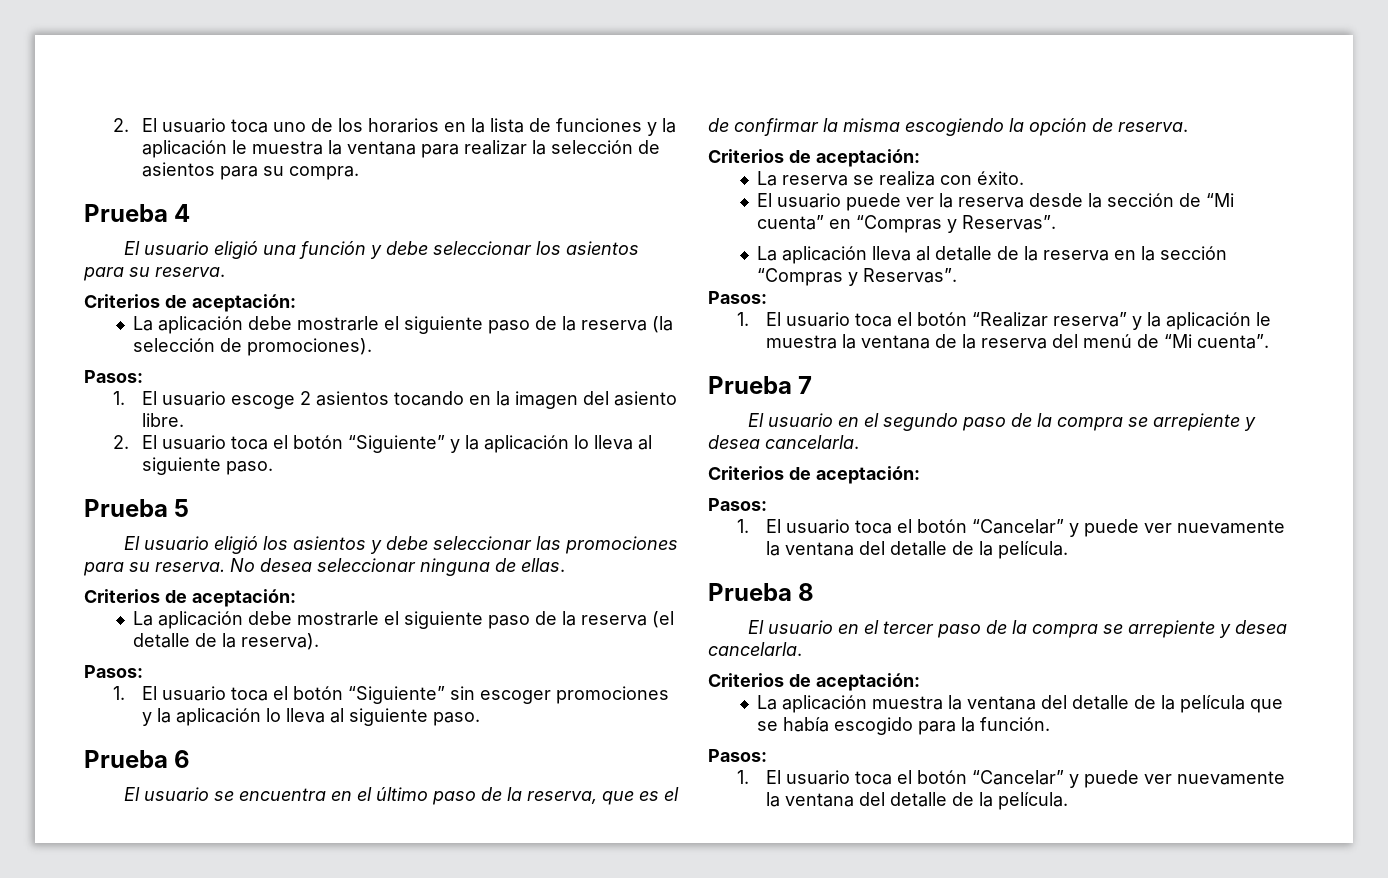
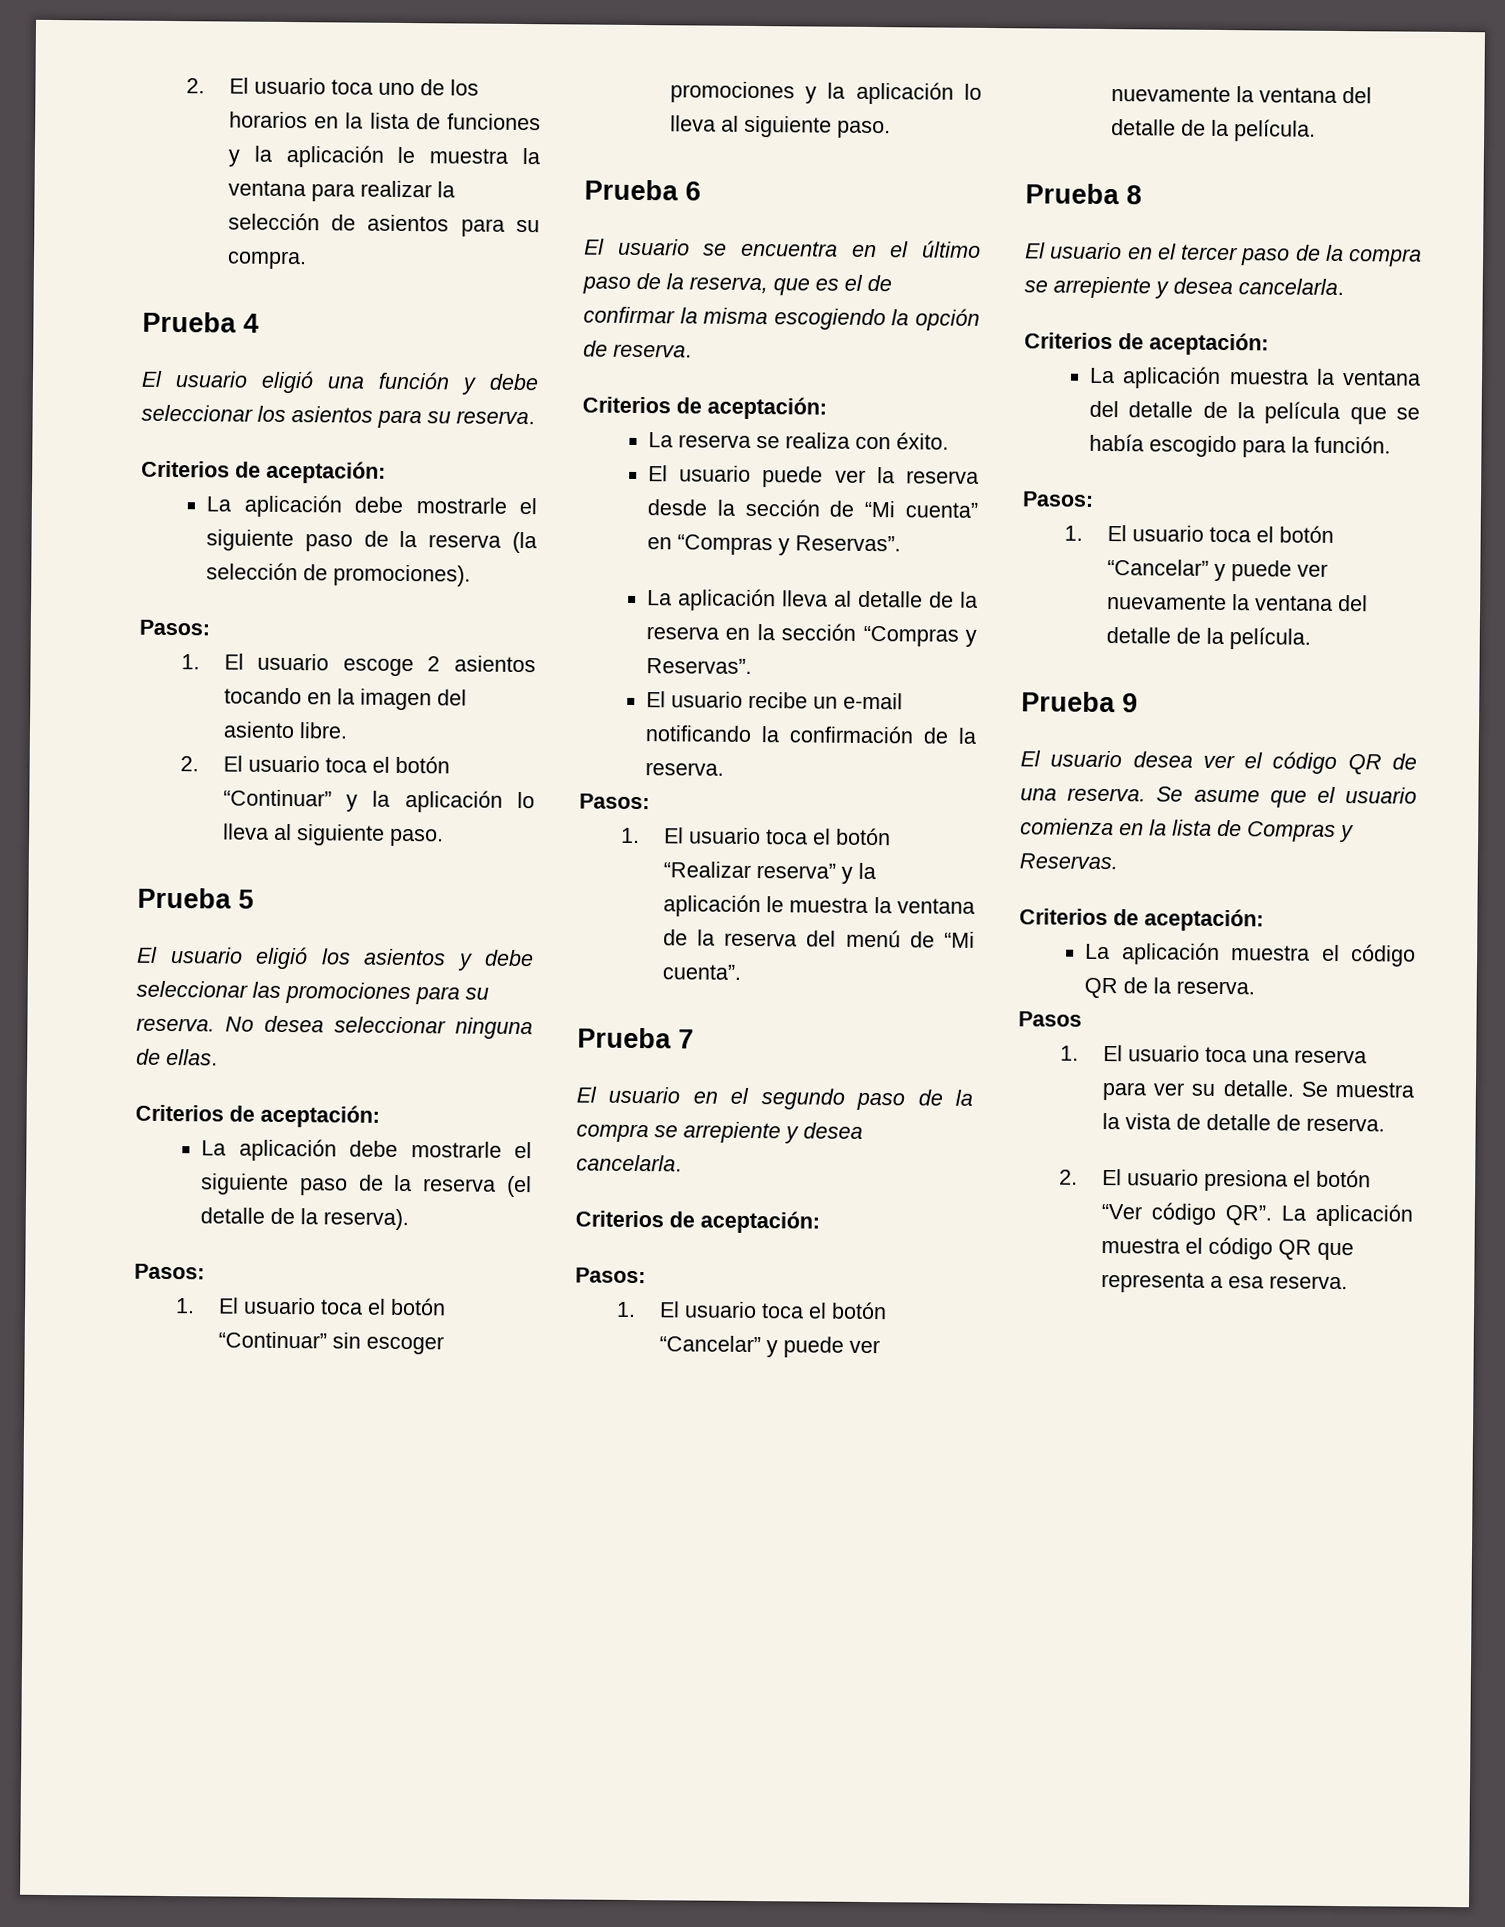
- 2. El usuario toca el botón “Siguiente” y la aplicación lo lleva al siguiente paso.
+ 2. El usuario toca el botón “Continuar” y la aplicación lo lleva al siguiente paso.
- 1. El usuario toca el botón “Siguiente” sin escoger promociones y la aplicación lo lleva al siguiente paso.
+ 1. El usuario toca el botón “Continuar” sin escoger promociones y la aplicación lo lleva al siguiente paso.
+ El usuario recibe un e-mail notificando la confirmación de la reserva.
+ Prueba 9
+ El usuario desea ver el código QR de una reserva. Se asume que el usuario comienza en la lista de Compras y Reservas.
+ Criterios de aceptación:
+ La aplicación muestra el código QR de la reserva.
+ Pasos
+ 1. El usuario toca una reserva para ver su detalle. Se muestra la vista de detalle de reserva.
+ 2. El usuario presiona el botón “Ver código QR”. La aplicación muestra el código QR que representa a esa reserva.

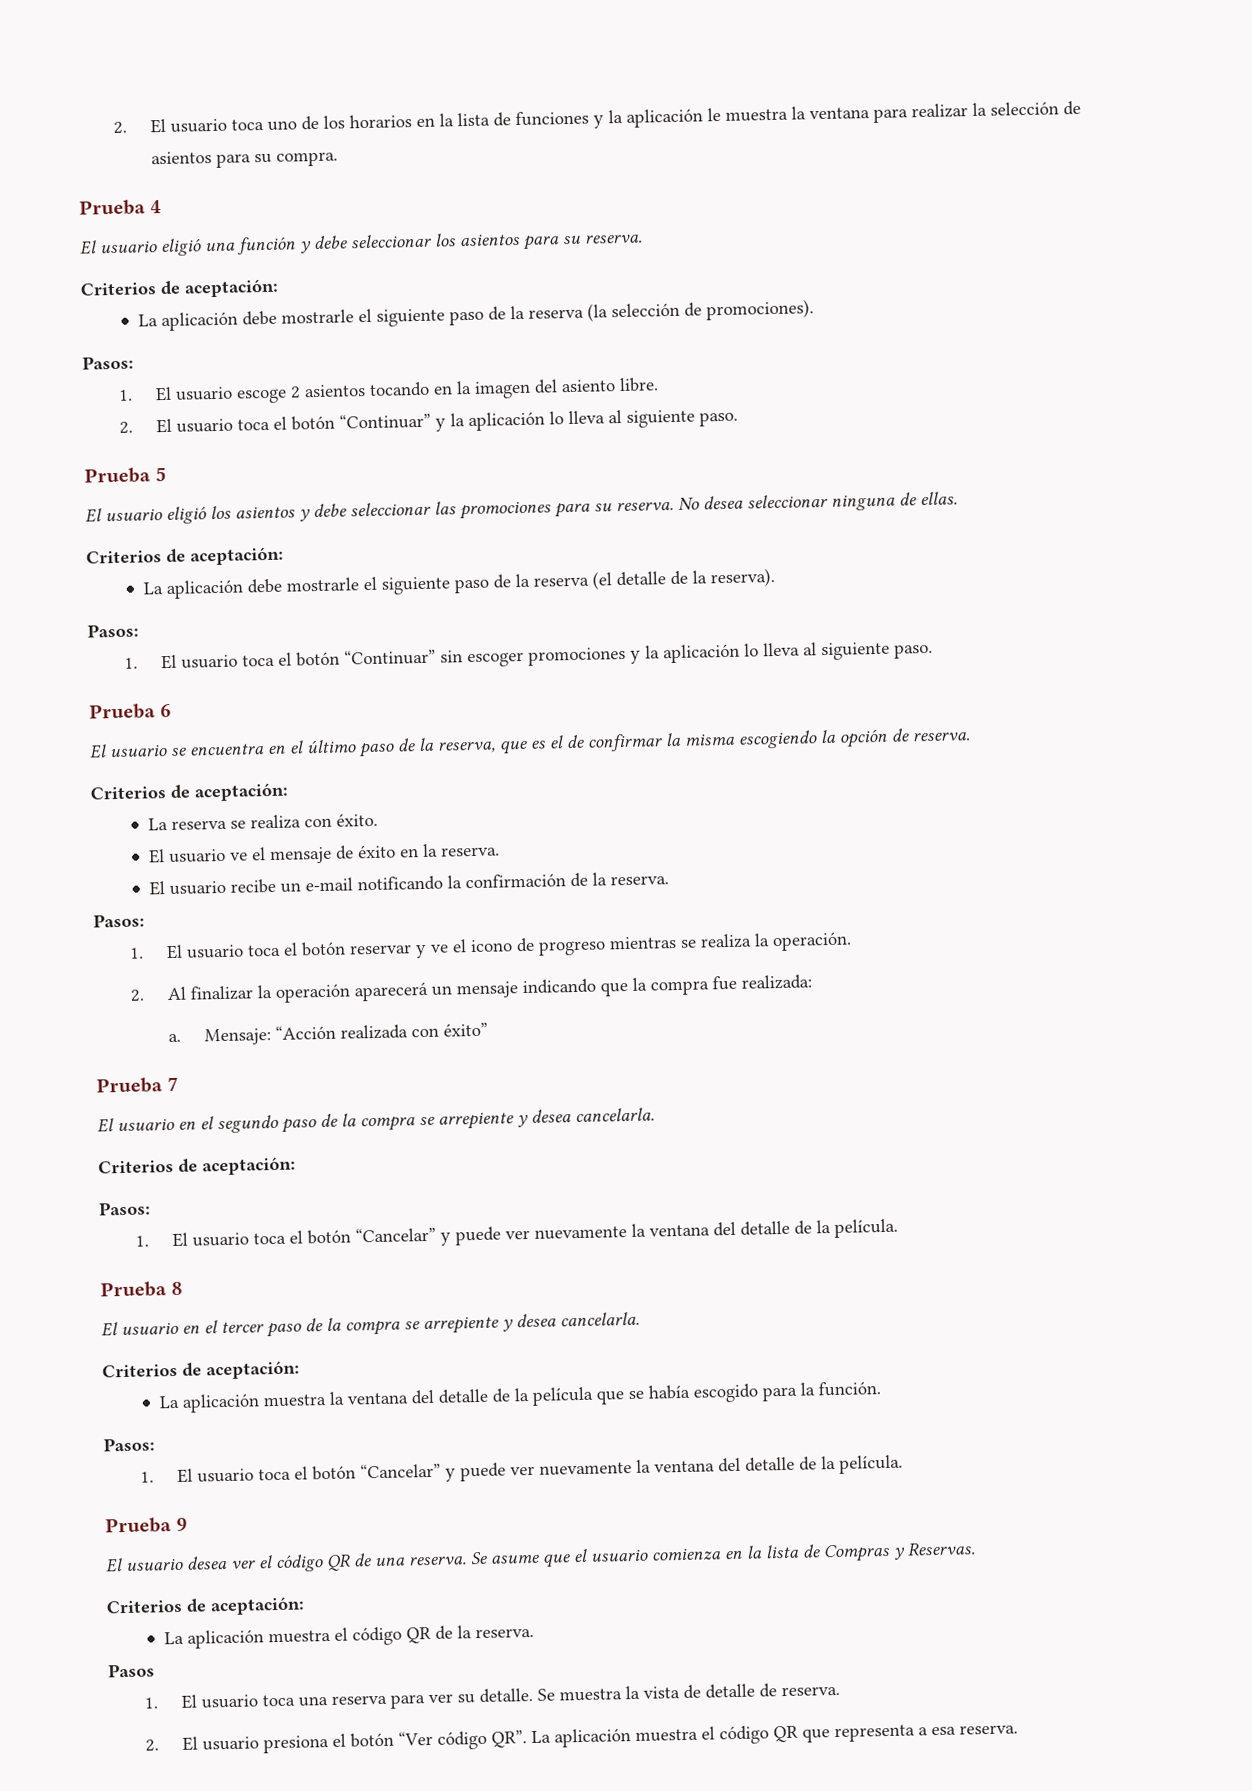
- El usuario puede ver la reserva desde la sección de “Mi cuenta” en “Compras y Reservas”.
- La aplicación lleva al detalle de la reserva en la sección “Compras y Reservas”.
+ El usuario ve el mensaje de éxito en la reserva.
- 1. El usuario toca el botón “Realizar reserva” y la aplicación le muestra la ventana de la reserva del menú de “Mi cuenta”.
+ 1. El usuario toca el botón reservar y ve el icono de progreso mientras se realiza la operación.
+ 2. Al finalizar la operación aparecerá un mensaje indicando que la compra fue realizada:
+ a. Mensaje: “Acción realizada con éxito”

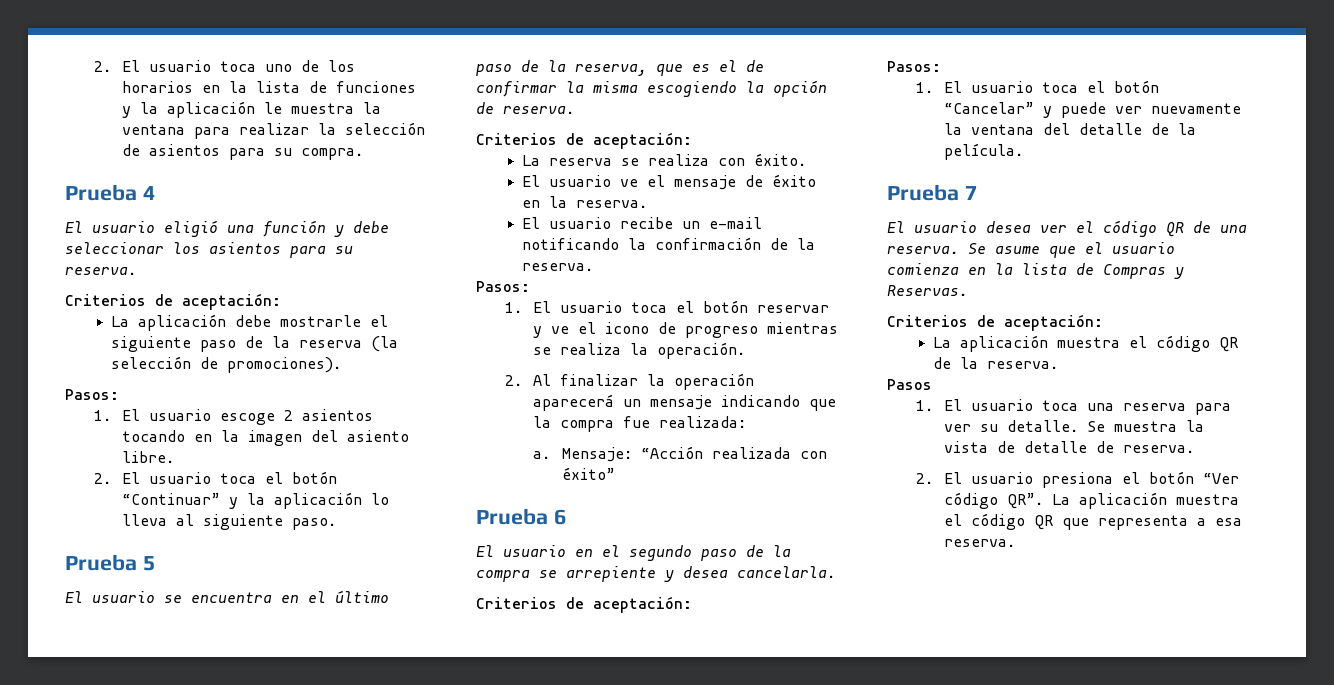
- El usuario eligió los asientos y debe seleccionar las promociones para su reserva. No desea seleccionar ninguna de ellas.
- Criterios de aceptación:
- La aplicación debe mostrarle el siguiente paso de la reserva (el detalle de la reserva).
- Pasos:
- 1. El usuario toca el botón “Continuar” sin escoger promociones y la aplicación lo lleva al siguiente paso.
- Prueba 6
- Prueba 7
+ Prueba 6
- Prueba 8
- El usuario en el tercer paso de la compra se arrepiente y desea cancelarla.
- Criterios de aceptación:
- La aplicación muestra la ventana del detalle de la película que se había escogido para la función.
- Pasos:
- 1. El usuario toca el botón “Cancelar” y puede ver nuevamente la ventana del detalle de la película.
- Prueba 9
+ Prueba 7

